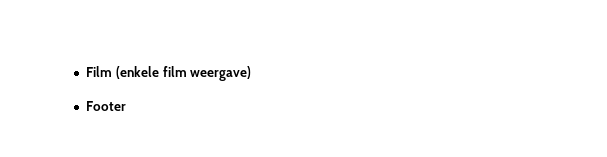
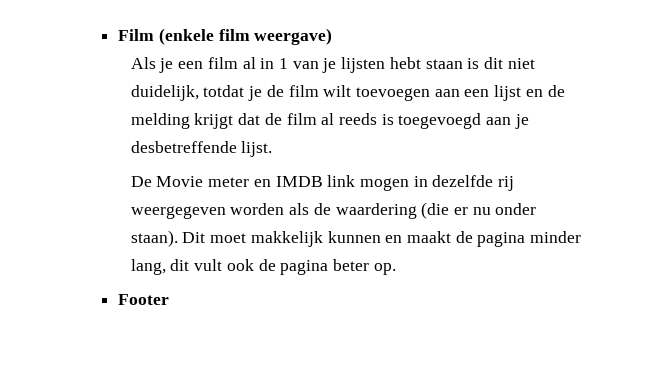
+ Als je een film al in 1 van je lijsten hebt staan is dit niet duidelijk, totdat je de film wilt toevoegen aan een lijst en de melding krijgt dat de film al reeds is toegevoegd aan je desbetreffende lijst.
+ De Movie meter en IMDB link mogen in dezelfde rij weergegeven worden als de waardering (die er nu onder staan). Dit moet makkelijk kunnen en maakt de pagina minder lang, dit vult ook de pagina beter op.

